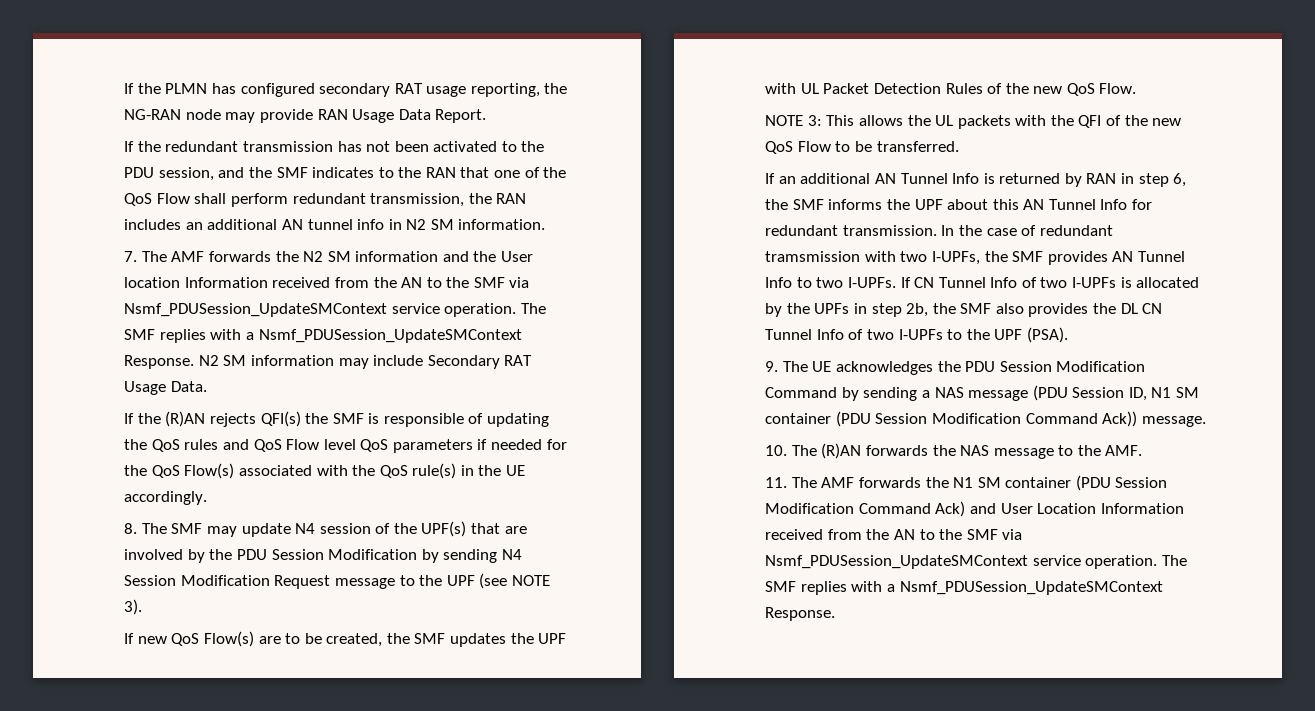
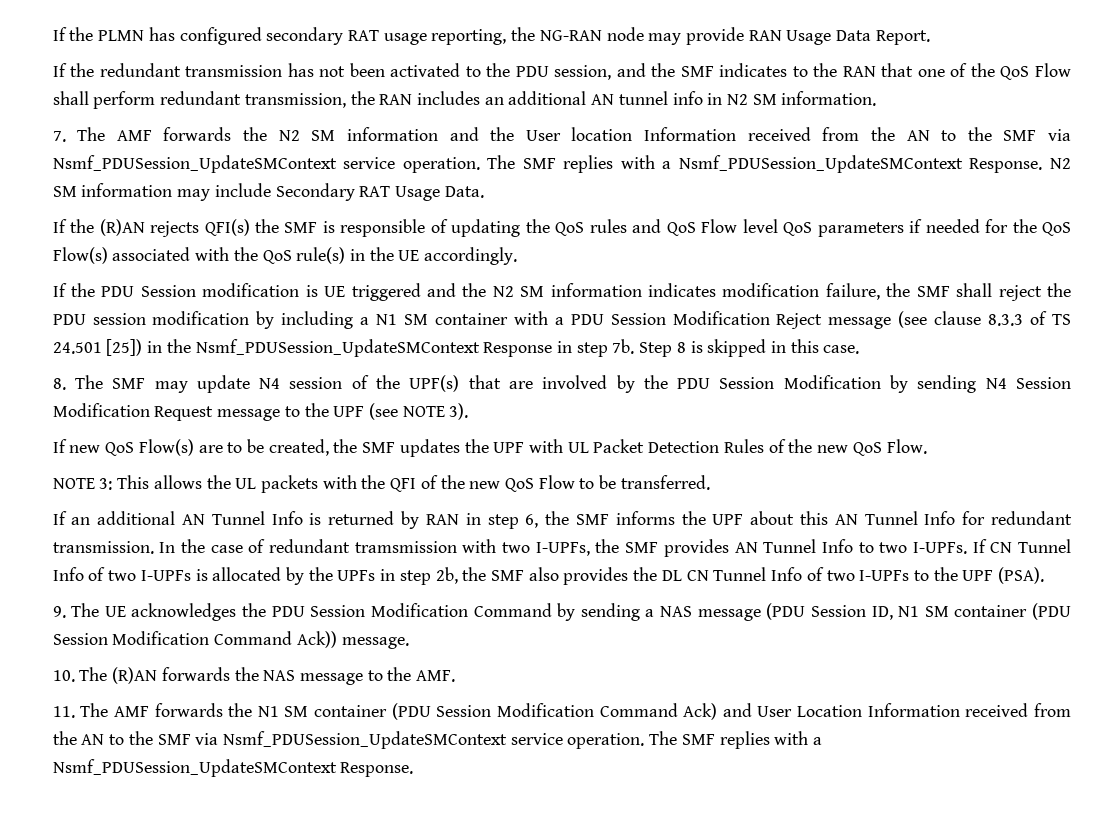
+ If the PDU Session modification is UE triggered and the N2 SM information indicates modification failure, the SMF shall reject the PDU session modification by including a N1 SM container with a PDU Session Modification Reject message (see clause 8.3.3 of TS 24.501 [25]) in the Nsmf_PDUSession_UpdateSMContext Response in step 7b. Step 8 is skipped in this case.

